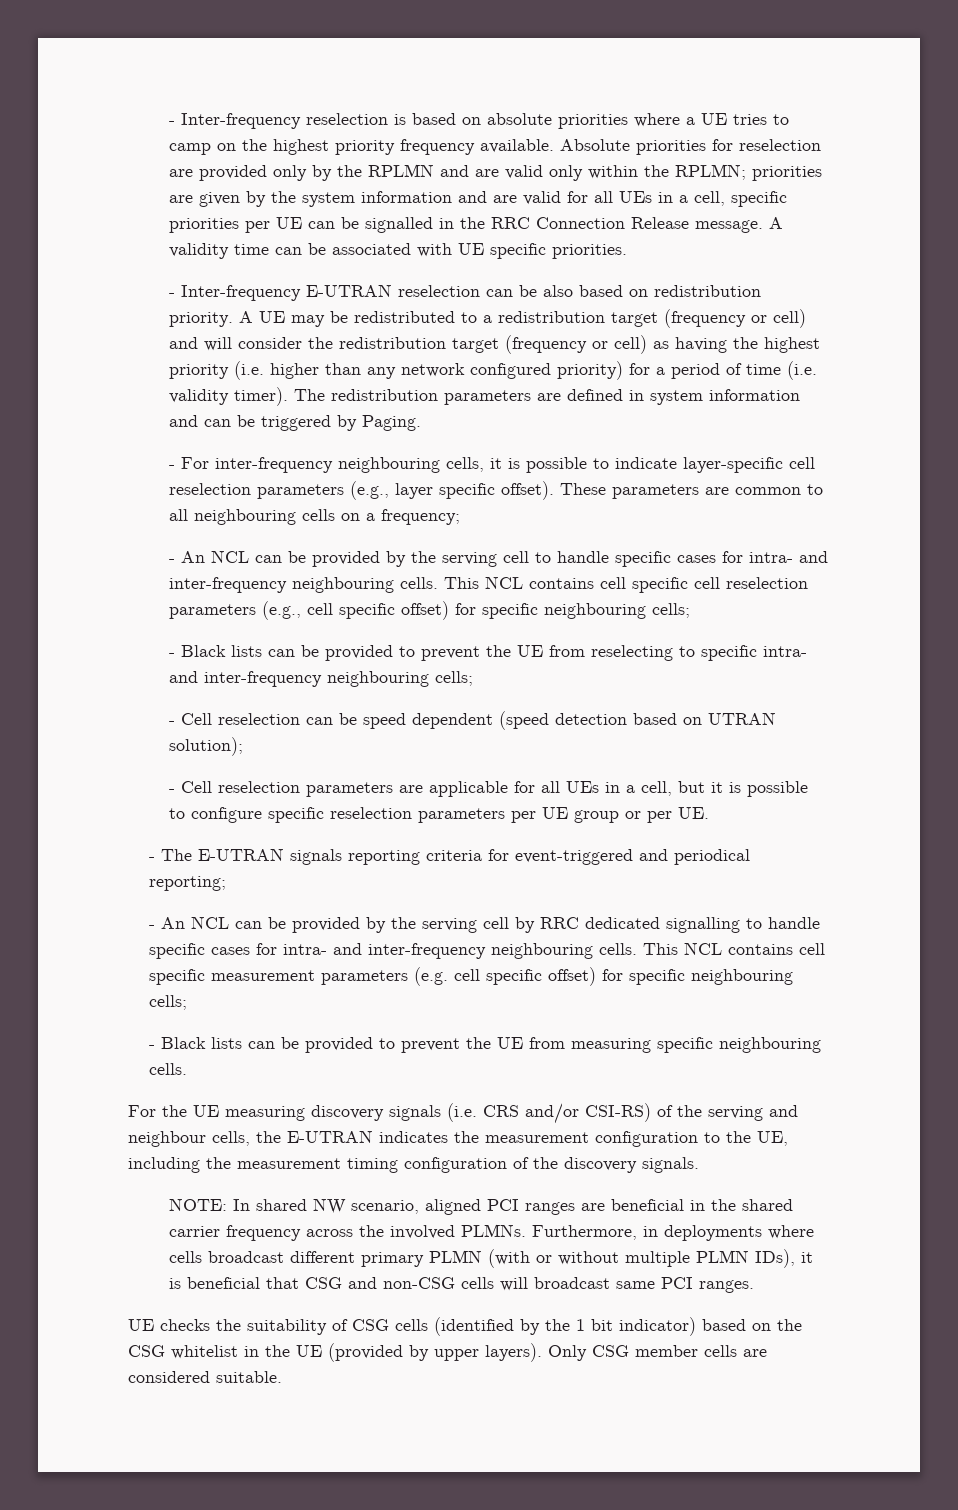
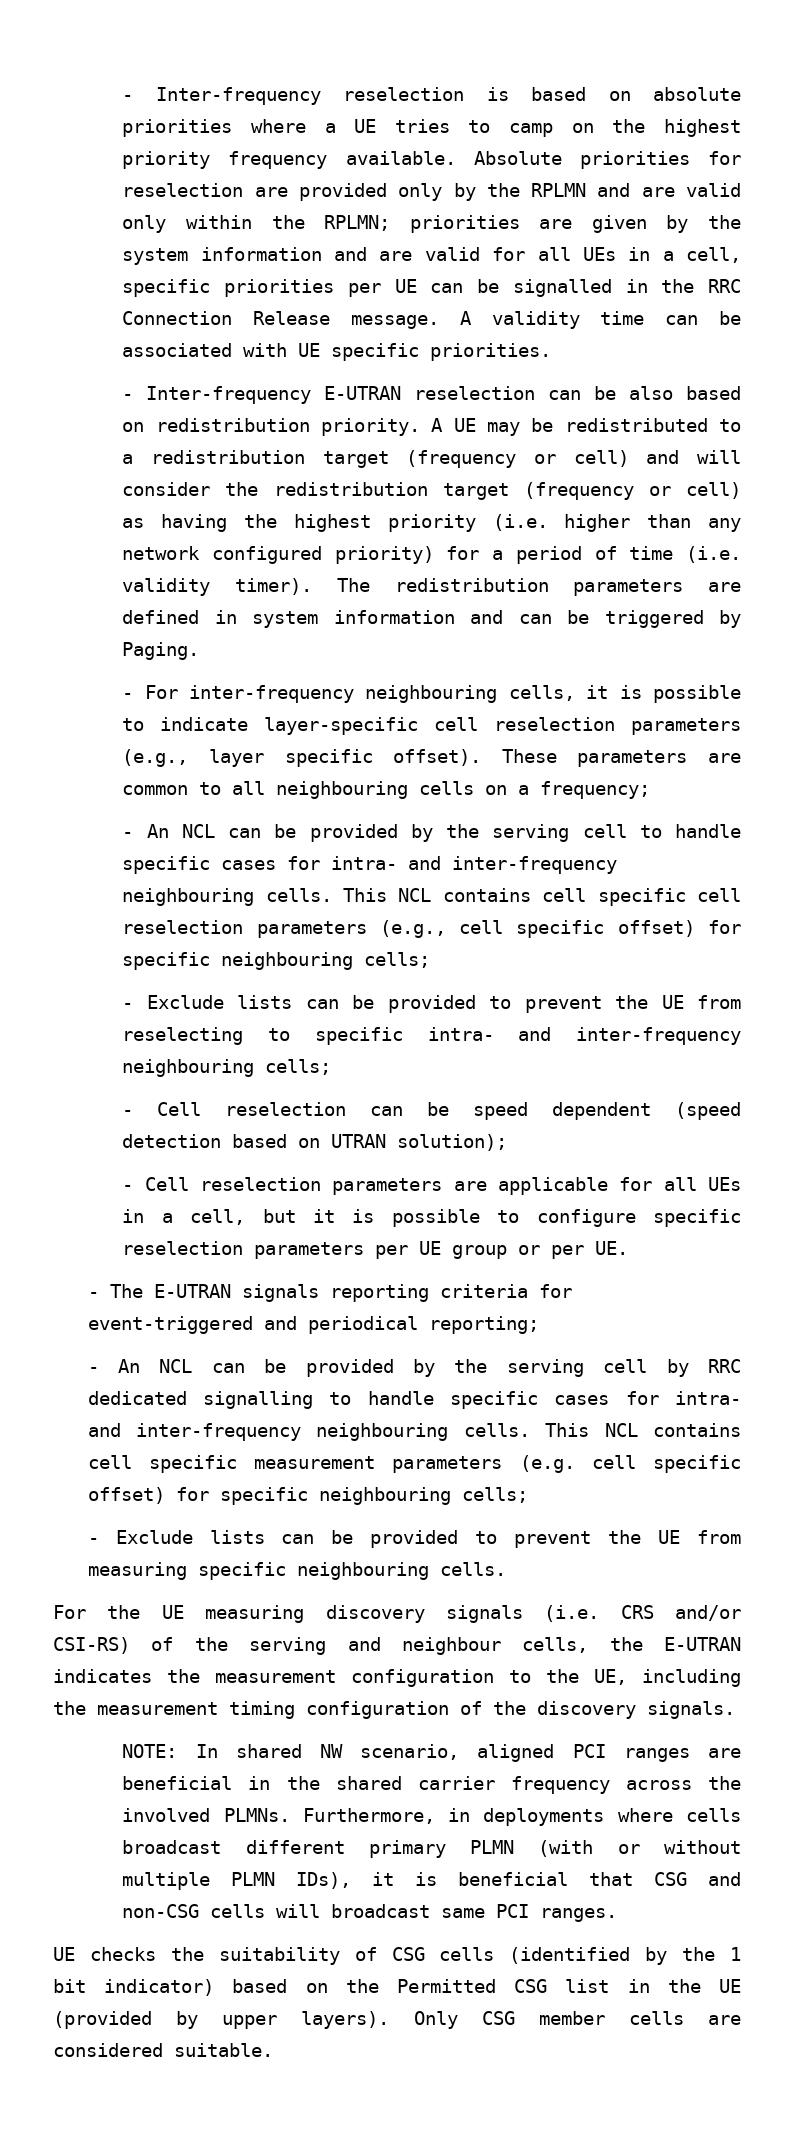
- - Black lists can be provided to prevent the UE from reselecting to specific intra- and inter-frequency neighbouring cells;
+ - Exclude lists can be provided to prevent the UE from reselecting to specific intra- and inter-frequency neighbouring cells;
- - Black lists can be provided to prevent the UE from measuring specific neighbouring cells.
+ - Exclude lists can be provided to prevent the UE from measuring specific neighbouring cells.
- UE checks the suitability of CSG cells (identified by the 1 bit indicator) based on the CSG whitelist in the UE (provided by upper layers).
+ UE checks the suitability of CSG cells (identified by the 1 bit indicator) based on the Permitted CSG list in the UE (provided by upper layers).

